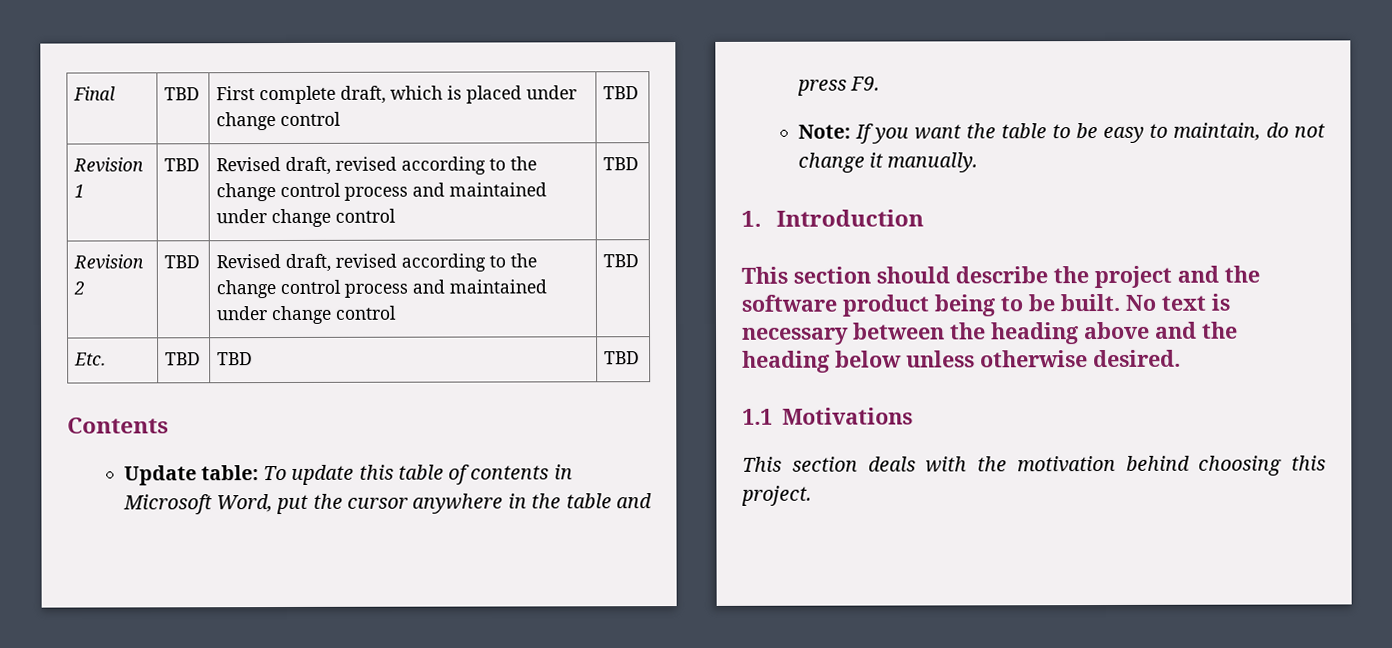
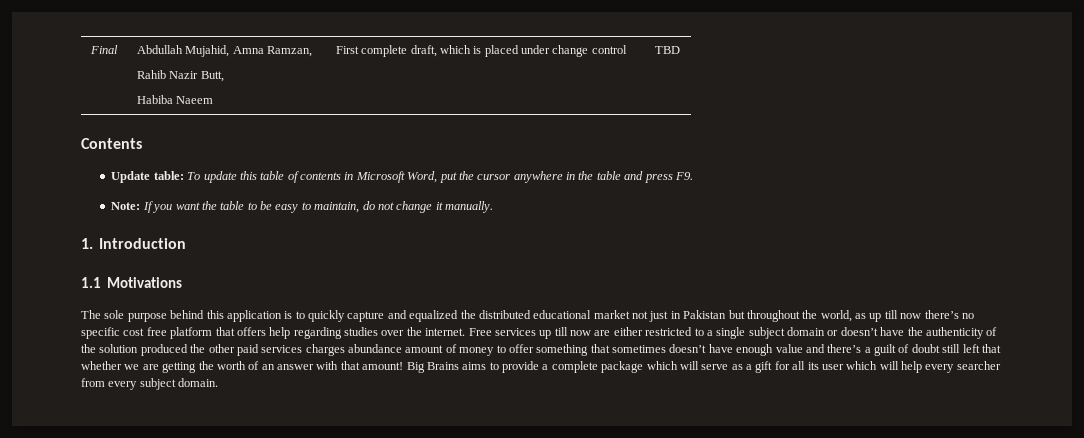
- Final | TBD | First complete draft, which is placed under change control | TBD
+ Final | Abdullah Mujahid, Amna Ramzan,
+ Rahib Nazir Butt,
+ Habiba Naeem | First complete draft, which is placed under change control | TBD
- Revision 1 | TBD | Revised draft, revised according to the change control process and maintained under change control | TBD
- Revision 2 | TBD | Revised draft, revised according to the change control process and maintained under change control | TBD
- Etc. | TBD | TBD | TBD
- This section should describe the project and the software product being to be built. No text is necessary between the heading above and the heading below unless otherwise desired.
  1.1 Motivations
- This section deals with the motivation behind choosing this project.
+ The sole purpose behind this application is to quickly capture and equalized the distributed educational market not just in Pakistan but throughout the world, as up till now there’s no specific cost free platform that offers help regarding studies over the internet. Free services up till now are either restricted to a single subject domain or doesn’t have the authenticity of the solution produced the other paid services charges abundance amount of money to offer something that sometimes doesn’t have enough value and there’s a guilt of doubt still left that whether we are getting the worth of an answer with that amount! Big Brains aims to provide a complete package which will serve as a gift for all its user which will help every searcher from every subject domain.

